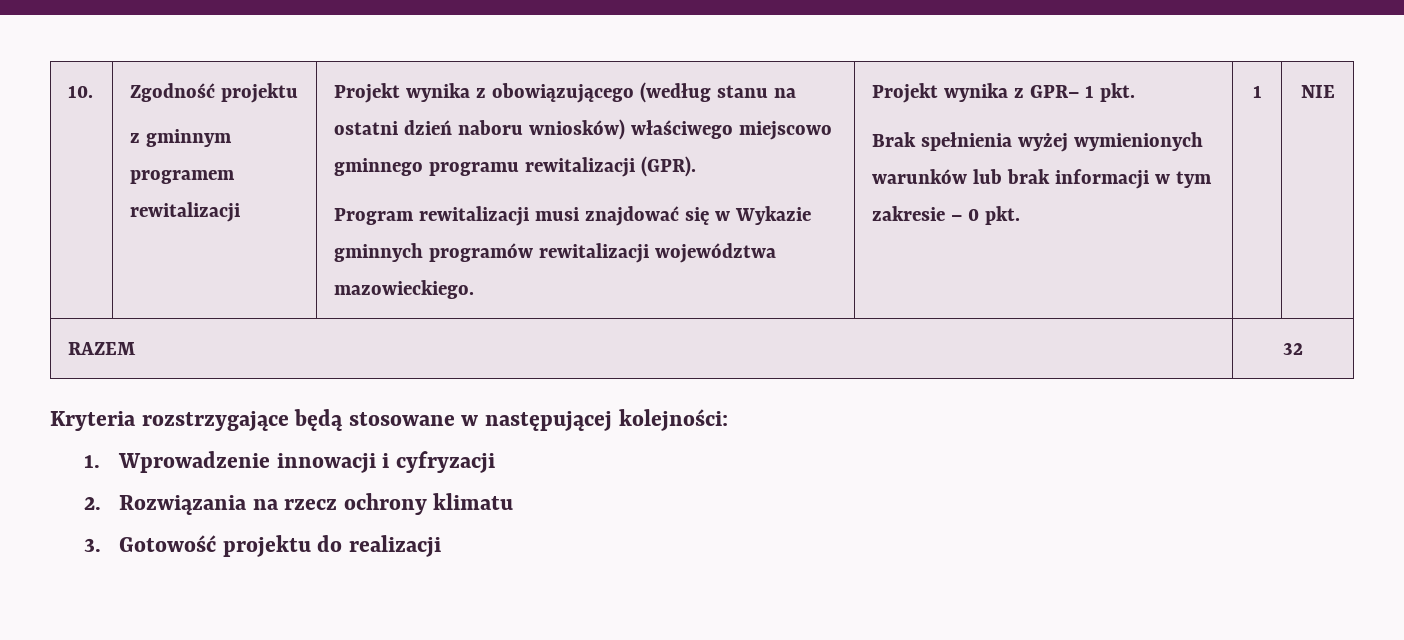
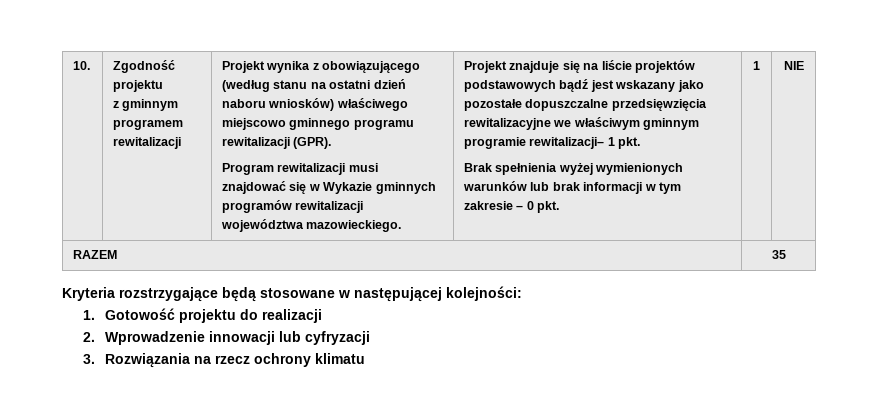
- Projekt wynika z GPR– 1 pkt.
+ Projekt znajduje się na liście projektów podstawowych bądź jest wskazany jako pozostałe dopuszczalne przedsięwzięcia rewitalizacyjne we właściwym gminnym programie rewitalizacji– 1 pkt.
- RAZEM | 32
+ RAZEM | 35
- 1. Wprowadzenie innowacji i cyfryzacji
+ 1. Gotowość projektu do realizacji
+ 2. Wprowadzenie innowacji lub cyfryzacji
- 2. Rozwiązania na rzecz ochrony klimatu
+ 3. Rozwiązania na rzecz ochrony klimatu
- 3. Gotowość projektu do realizacji

